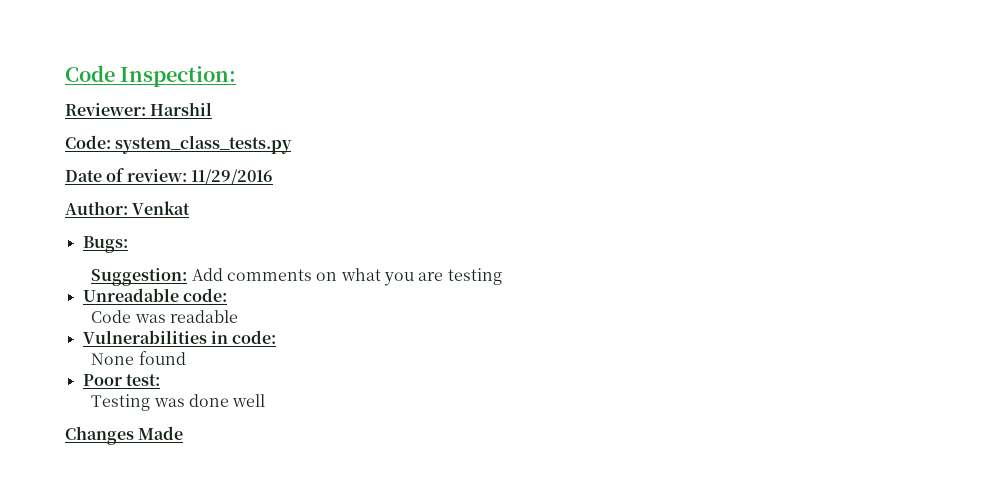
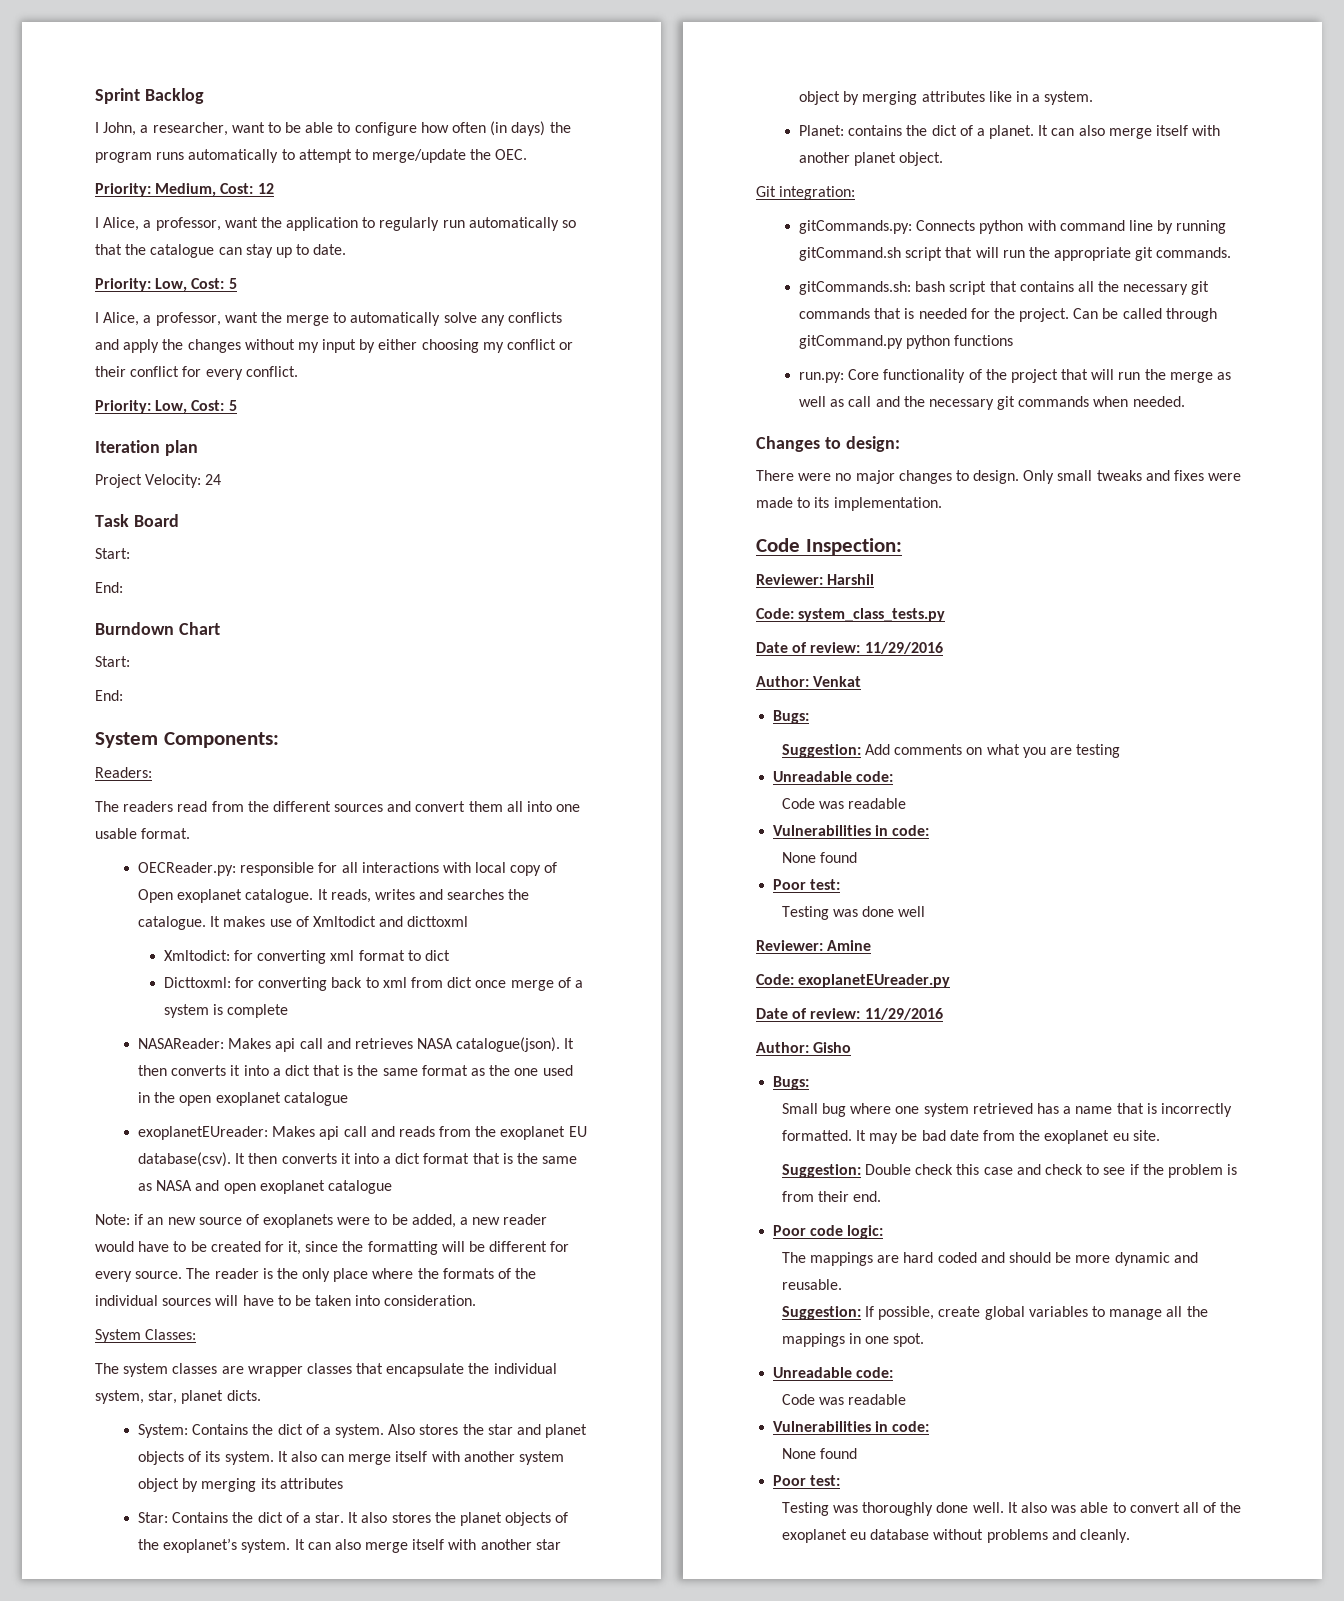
+ Sprint Backlog
+ I John, a researcher, want to be able to configure how often (in days) the program runs automatically to attempt to merge/update the OEC.
+ Priority: Medium, Cost: 12
+ I Alice, a professor, want the application to regularly run automatically so that the catalogue can stay up to date.
+ Priority: Low, Cost: 5
+ I Alice, a professor, want the merge to automatically solve any conflicts and apply the changes without my input by either choosing my conflict or their conflict for every conflict.
+ Priority: Low, Cost: 5
+ Iteration plan
+ Project Velocity: 24
+ Task Board
+ Start:
+ End:
+ Burndown Chart
+ Start:
+ End:
+ System Components:
+ Readers:
+ The readers read from the different sources and convert them all into one usable format.
+ OECReader.py: responsible for all interactions with local copy of Open exoplanet catalogue. It reads, writes and searches the catalogue. It makes use of Xmltodict and dicttoxml
+ Xmltodict: for converting xml format to dict
+ Dicttoxml: for converting back to xml from dict once merge of a system is complete
+ NASAReader: Makes api call and retrieves NASA catalogue(json). It then converts it into a dict that is the same format as the one used in the open exoplanet catalogue
+ exoplanetEUreader: Makes api call and reads from the exoplanet EU database(csv). It then converts it into a dict format that is the same as NASA and open exoplanet catalogue
+ Note: if an new source of exoplanets were to be added, a new reader would have to be created for it, since the formatting will be different for every source. The reader is the only place where the formats of the individual sources will have to be taken into consideration.
+ System Classes:
+ The system classes are wrapper classes that encapsulate the individual system, star, planet dicts.
+ System: Contains the dict of a system. Also stores the star and planet objects of its system. It also can merge itself with another system object by merging its attributes
+ Star: Contains the dict of a star. It also stores the planet objects of the exoplanet’s system. It can also merge itself with another star object by merging attributes like in a system.
+ Planet: contains the dict of a planet. It can also merge itself with another planet object.
+ Git integration:
+ gitCommands.py: Connects python with command line by running gitCommand.sh script that will run the appropriate git commands.
+ gitCommands.sh: bash script that contains all the necessary git commands that is needed for the project. Can be called through gitCommand.py python functions
+ run.py: Core functionality of the project that will run the merge as well as call and the necessary git commands when needed.
+ Changes to design:
+ There were no major changes to design. Only small tweaks and fixes were made to its implementation.
- Changes Made
+ Reviewer: Amine
+ Code: exoplanetEUreader.py
+ Date of review: 11/29/2016
+ Author: Gisho
+ Bugs:
+ Small bug where one system retrieved has a name that is incorrectly formatted. It may be bad date from the exoplanet eu site.
+ Suggestion: Double check this case and check to see if the problem is from their end.
+ Poor code logic:
+ The mappings are hard coded and should be more dynamic and reusable.
+ Suggestion: If possible, create global variables to manage all the mappings in one spot.
+ Unreadable code:
+ Code was readable
+ Vulnerabilities in code:
+ None found
+ Poor test:
+ Testing was thoroughly done well. It also was able to convert all of the exoplanet eu database without problems and cleanly.

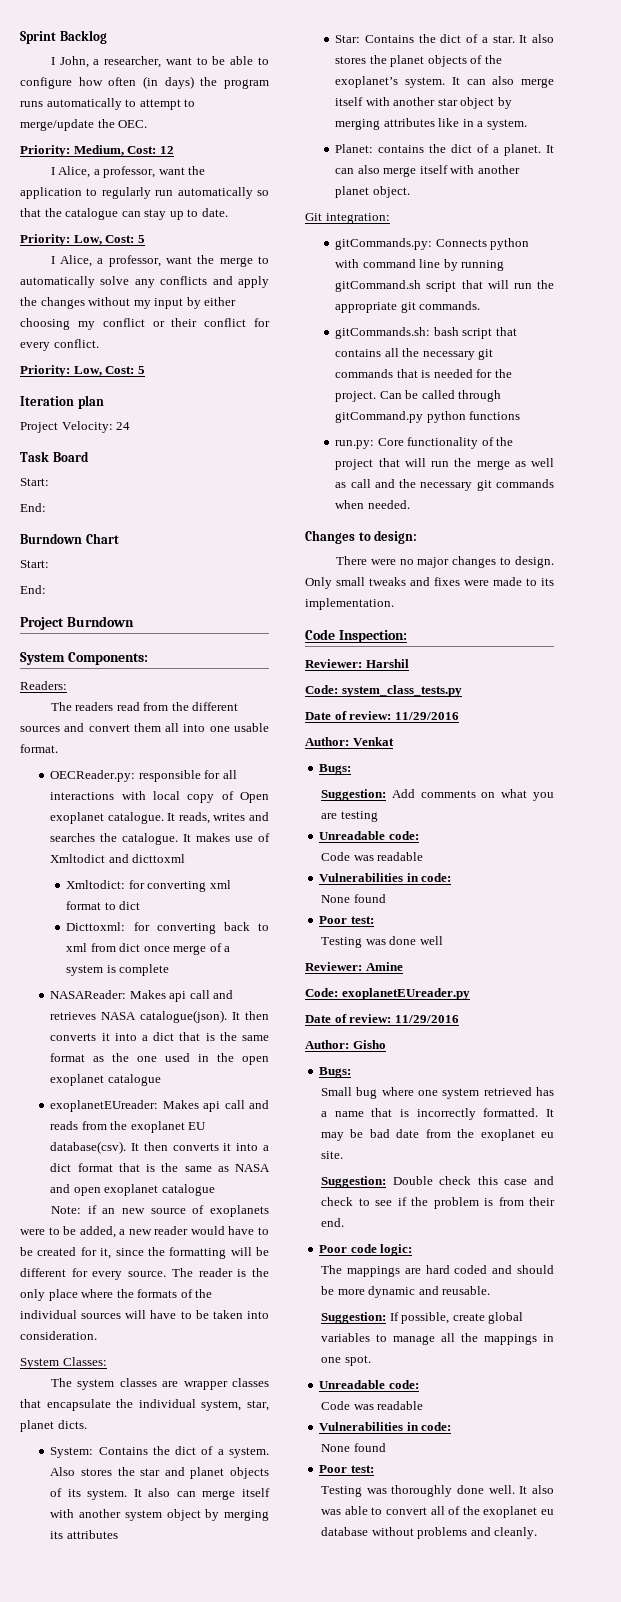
+ Project Burndown

